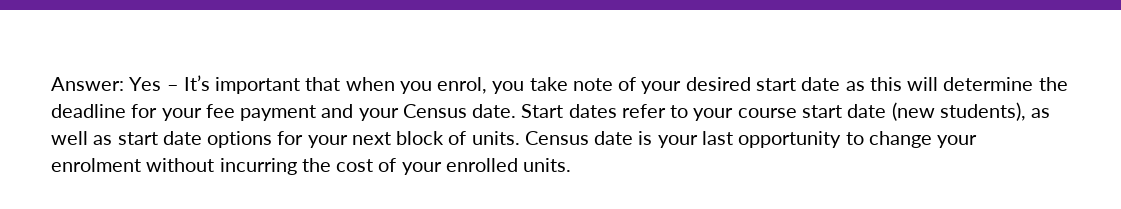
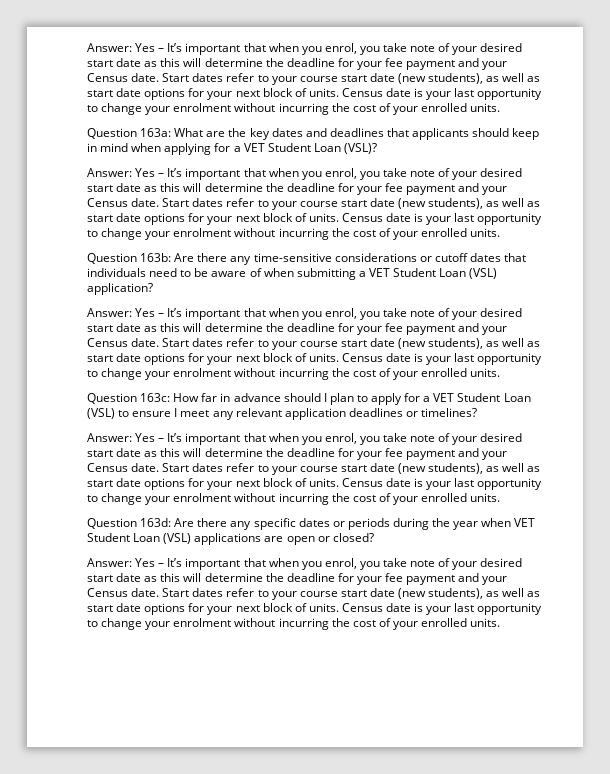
+ Question 163a: What are the key dates and deadlines that applicants should keep in mind when applying for a VET Student Loan (VSL)?
+ Answer: Yes – It’s important that when you enrol, you take note of your desired start date as this will determine the deadline for your fee payment and your Census date. Start dates refer to your course start date (new students), as well as start date options for your next block of units. Census date is your last opportunity to change your enrolment without incurring the cost of your enrolled units.
+ Question 163b: Are there any time-sensitive considerations or cutoff dates that individuals need to be aware of when submitting a VET Student Loan (VSL) application?
+ Answer: Yes – It’s important that when you enrol, you take note of your desired start date as this will determine the deadline for your fee payment and your Census date. Start dates refer to your course start date (new students), as well as start date options for your next block of units. Census date is your last opportunity to change your enrolment without incurring the cost of your enrolled units.
+ Question 163c: How far in advance should I plan to apply for a VET Student Loan (VSL) to ensure I meet any relevant application deadlines or timelines?
+ Answer: Yes – It’s important that when you enrol, you take note of your desired start date as this will determine the deadline for your fee payment and your Census date. Start dates refer to your course start date (new students), as well as start date options for your next block of units. Census date is your last opportunity to change your enrolment without incurring the cost of your enrolled units.
+ Question 163d: Are there any specific dates or periods during the year when VET Student Loan (VSL) applications are open or closed?
+ Answer: Yes – It’s important that when you enrol, you take note of your desired start date as this will determine the deadline for your fee payment and your Census date. Start dates refer to your course start date (new students), as well as start date options for your next block of units. Census date is your last opportunity to change your enrolment without incurring the cost of your enrolled units.

